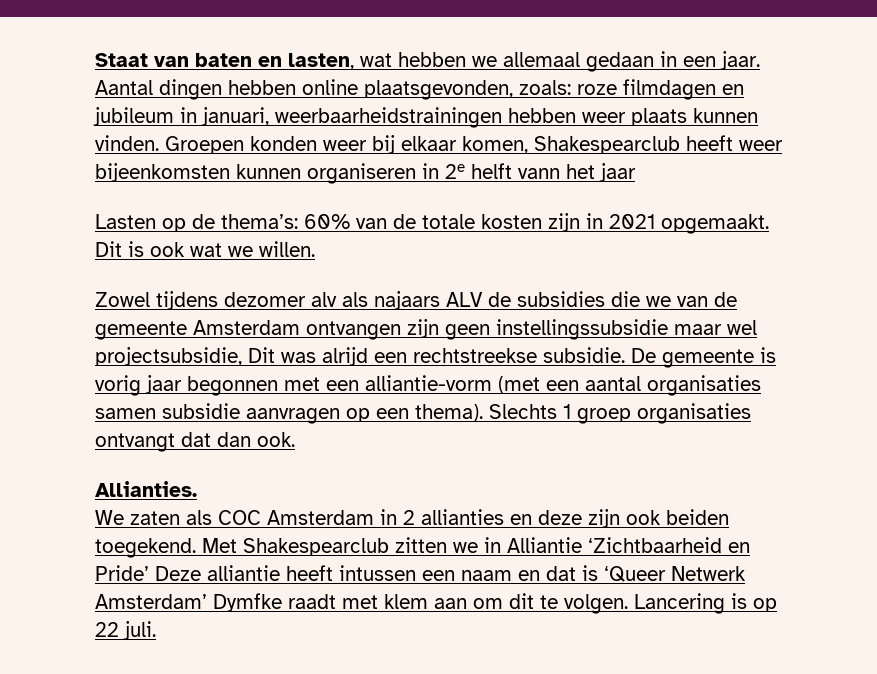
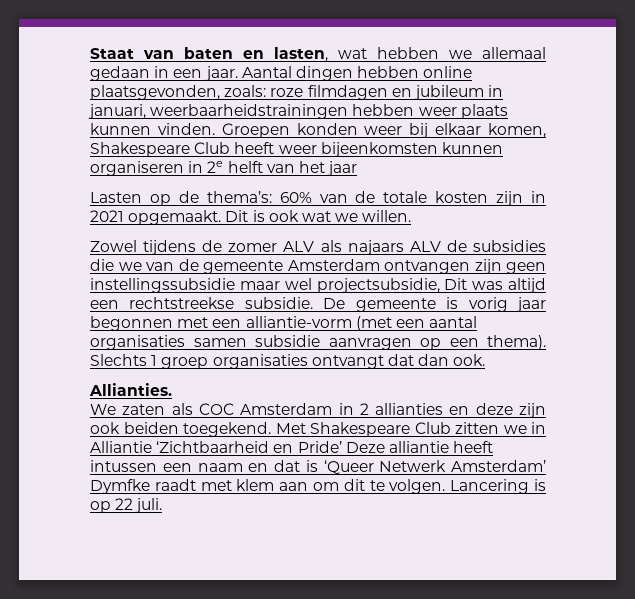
- Groepen konden weer bij elkaar komen, Shakespearclub heeft weer bijeenkomsten kunnen organiseren in 2e helft vann het jaar
+ Groepen konden weer bij elkaar komen, Shakespeare Club heeft weer bijeenkomsten kunnen organiseren in 2e helft van het jaar
- Zowel tijdens dezomer alv als najaars ALV de subsidies die we van de gemeente Amsterdam ontvangen zijn geen instellingssubsidie maar wel projectsubsidie, Dit was alrijd een rechtstreekse subsidie.
+ Zowel tijdens de zomer ALV als najaars ALV de subsidies die we van de gemeente Amsterdam ontvangen zijn geen instellingssubsidie maar wel projectsubsidie, Dit was altijd een rechtstreekse subsidie.
- Met Shakespearclub zitten we in Alliantie ‘Zichtbaarheid en Pride’ Deze alliantie heeft intussen een naam en dat is ‘Queer Netwerk Amsterdam’ Dymfke raadt met klem aan om dit te volgen.
+ Met Shakespeare Club zitten we in Alliantie ‘Zichtbaarheid en Pride’ Deze alliantie heeft intussen een naam en dat is ‘Queer Netwerk Amsterdam’ Dymfke raadt met klem aan om dit te volgen.

